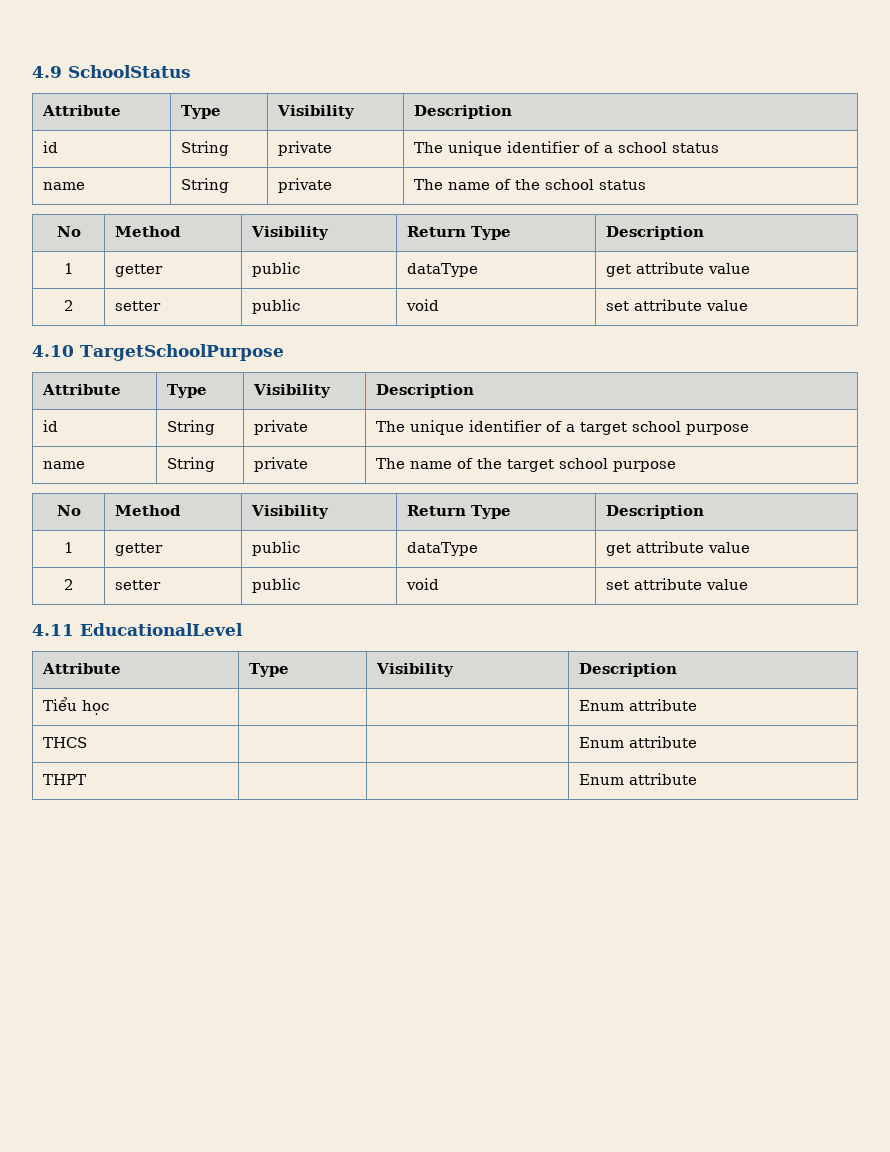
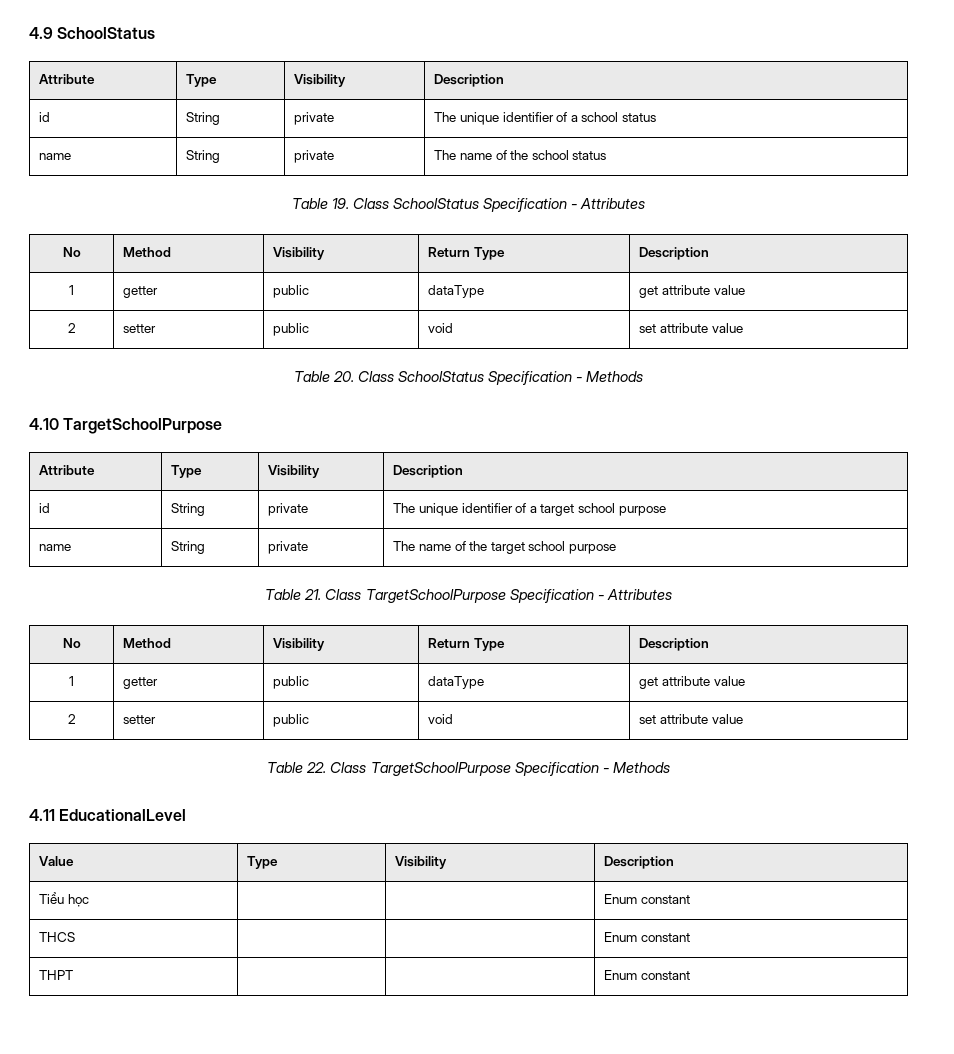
+ Table 19. Class SchoolStatus Specification - Attributes
+ Table 20. Class SchoolStatus Specification - Methods
+ Table 21. Class TargetSchoolPurpose Specification - Attributes
+ Table 22. Class TargetSchoolPurpose Specification - Methods
  4.11 EducationalLevel
- Attribute | Type | Visibility | Description
+ Value | Type | Visibility | Description
- Tiểu học | | | Enum attribute
+ Tiểu học | | | Enum constant
- THCS | | | Enum attribute
+ THCS | | | Enum constant
- THPT | | | Enum attribute
+ THPT | | | Enum constant

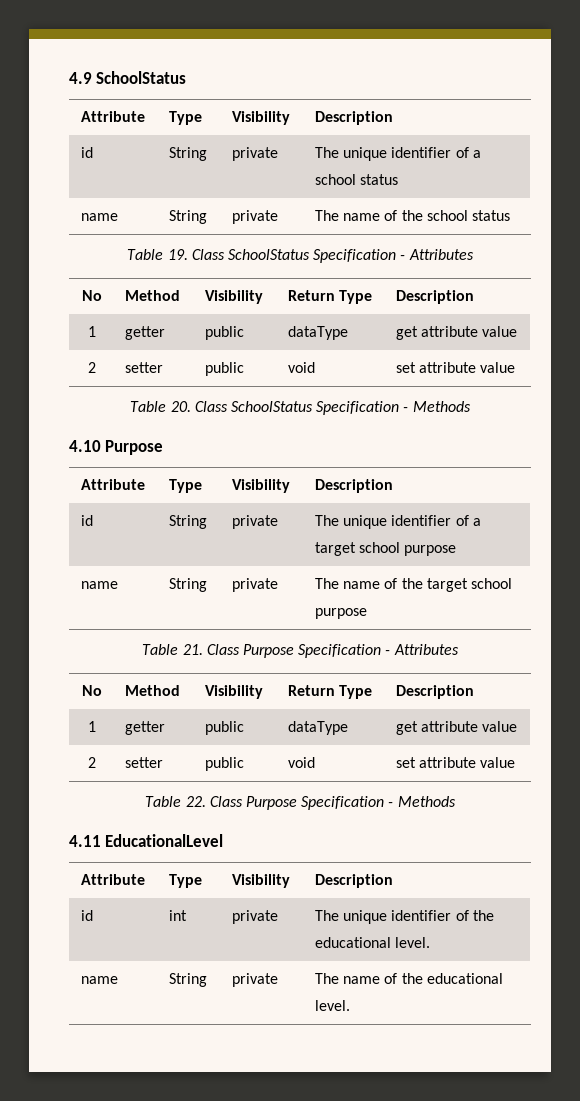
- 4.10 TargetSchoolPurpose
+ 4.10 Purpose
- Table 21. Class TargetSchoolPurpose Specification - Attributes
+ Table 21. Class Purpose Specification - Attributes
- Table 22. Class TargetSchoolPurpose Specification - Methods
+ Table 22. Class Purpose Specification - Methods
  4.11 EducationalLevel
- Value | Type | Visibility | Description
- Tiểu học | | | Enum constant
- THCS | | | Enum constant
- THPT | | | Enum constant
+ Attribute | Type | Visibility | Description
+ id | int | private | The unique identifier of the educational level.
+ name | String | private | The name of the educational level.

